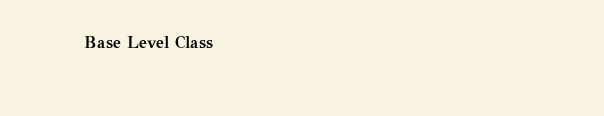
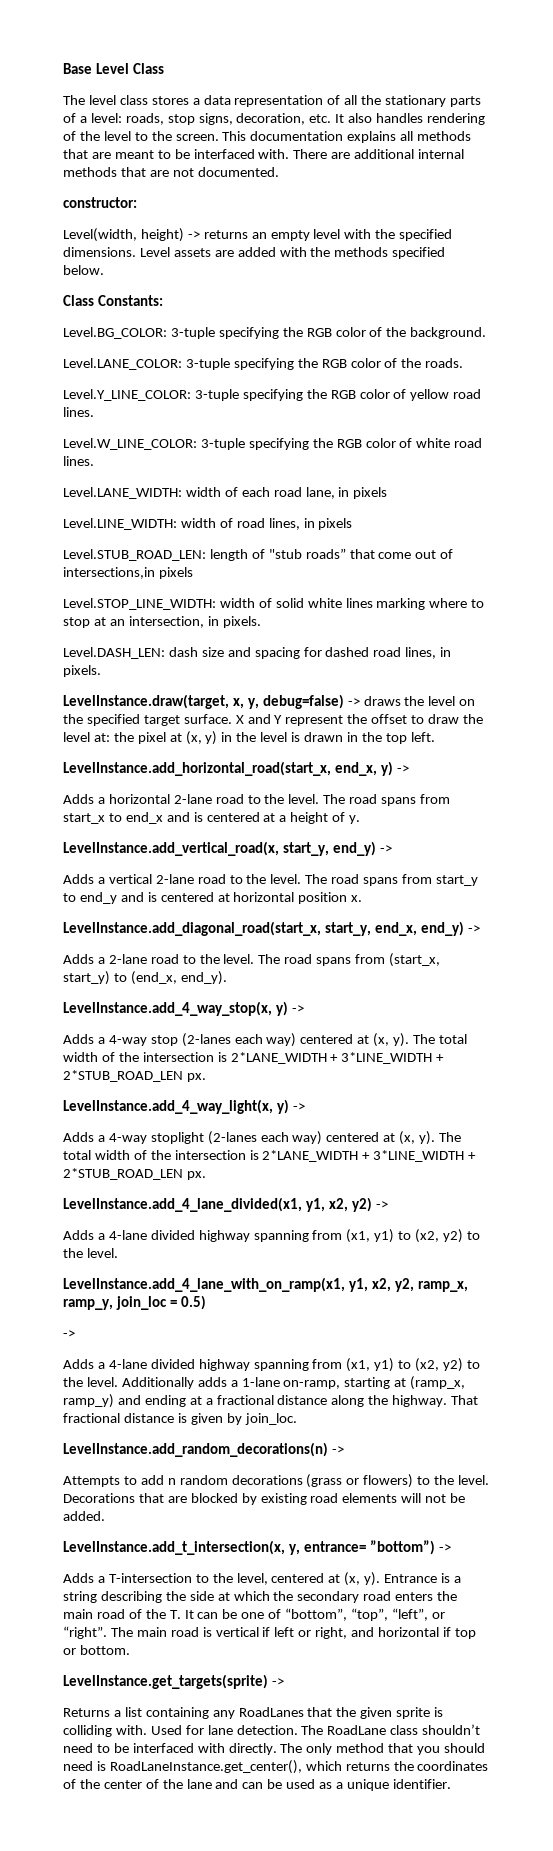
+ The level class stores a data representation of all the stationary parts of a level: roads, stop signs, decoration, etc. It also handles rendering of the level to the screen. This documentation explains all methods that are meant to be interfaced with. There are additional internal methods that are not documented.
+ constructor:
+ Level(width, height) -> returns an empty level with the specified dimensions. Level assets are added with the methods specified below.
+ Class Constants:
+ Level.BG_COLOR: 3-tuple specifying the RGB color of the background.
+ Level.LANE_COLOR: 3-tuple specifying the RGB color of the roads.
+ Level.Y_LINE_COLOR: 3-tuple specifying the RGB color of yellow road lines.
+ Level.W_LINE_COLOR: 3-tuple specifying the RGB color of white road lines.
+ Level.LANE_WIDTH: width of each road lane, in pixels
+ Level.LINE_WIDTH: width of road lines, in pixels
+ Level.STUB_ROAD_LEN: length of "stub roads” that come out of intersections,in pixels
+ Level.STOP_LINE_WIDTH: width of solid white lines marking where to stop at an intersection, in pixels.
+ Level.DASH_LEN: dash size and spacing for dashed road lines, in pixels.
+ LevelInstance.draw(target, x, y, debug=false) -> draws the level on the specified target surface. X and Y represent the offset to draw the level at: the pixel at (x, y) in the level is drawn in the top left.
+ LevelInstance.add_horizontal_road(start_x, end_x, y) ->
+ Adds a horizontal 2-lane road to the level. The road spans from start_x to end_x and is centered at a height of y.
+ LevelInstance.add_vertical_road(x, start_y, end_y) ->
+ Adds a vertical 2-lane road to the level. The road spans from start_y to end_y and is centered at horizontal position x.
+ LevelInstance.add_diagonal_road(start_x, start_y, end_x, end_y) ->
+ Adds a 2-lane road to the level. The road spans from (start_x, start_y) to (end_x, end_y).
+ LevelInstance.add_4_way_stop(x, y) ->
+ Adds a 4-way stop (2-lanes each way) centered at (x, y). The total width of the intersection is 2*LANE_WIDTH + 3*LINE_WIDTH + 2*STUB_ROAD_LEN px.
+ LevelInstance.add_4_way_light(x, y) ->
+ Adds a 4-way stoplight (2-lanes each way) centered at (x, y). The total width of the intersection is 2*LANE_WIDTH + 3*LINE_WIDTH + 2*STUB_ROAD_LEN px.
+ LevelInstance.add_4_lane_divided(x1, y1, x2, y2) ->
+ Adds a 4-lane divided highway spanning from (x1, y1) to (x2, y2) to the level.
+ LevelInstance.add_4_lane_with_on_ramp(x1, y1, x2, y2, ramp_x, ramp_y, join_loc = 0.5)
+ ->
+ Adds a 4-lane divided highway spanning from (x1, y1) to (x2, y2) to the level. Additionally adds a 1-lane on-ramp, starting at (ramp_x, ramp_y) and ending at a fractional distance along the highway. That fractional distance is given by join_loc.
+ LevelInstance.add_random_decorations(n) ->
+ Attempts to add n random decorations (grass or flowers) to the level. Decorations that are blocked by existing road elements will not be added.
+ LevelInstance.add_t_intersection(x, y, entrance= ”bottom”) ->
+ Adds a T-intersection to the level, centered at (x, y). Entrance is a string describing the side at which the secondary road enters the main road of the T. It can be one of “bottom”, “top”, “left”, or “right”. The main road is vertical if left or right, and horizontal if top or bottom.
+ LevelInstance.get_targets(sprite) ->
+ Returns a list containing any RoadLanes that the given sprite is colliding with. Used for lane detection. The RoadLane class shouldn’t need to be interfaced with directly. The only method that you should need is RoadLaneInstance.get_center(), which returns the coordinates of the center of the lane and can be used as a unique identifier.

